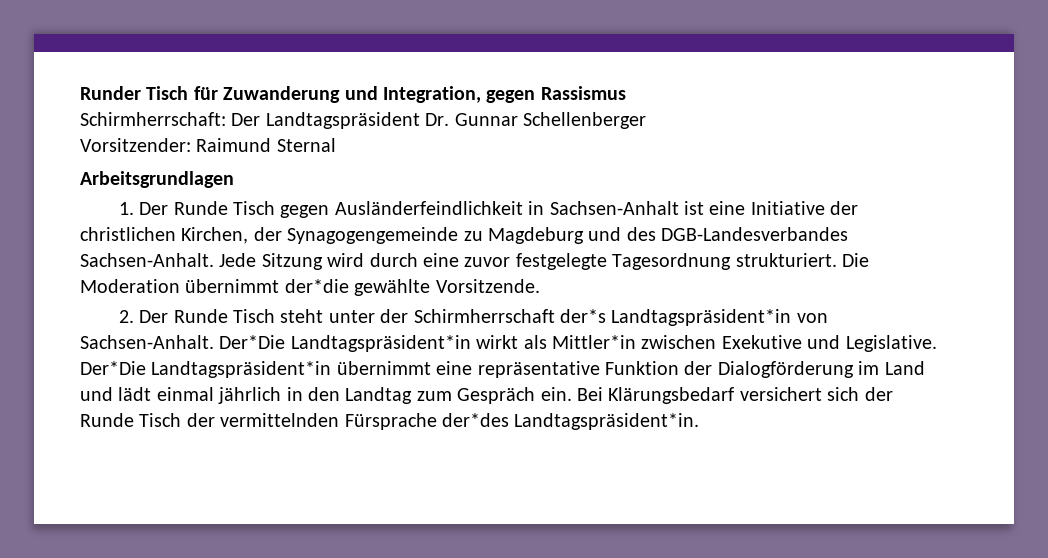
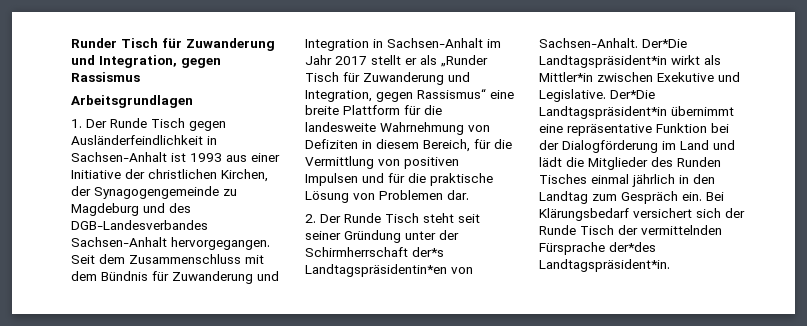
- Schirmherrschaft: Der Landtagspräsident Dr. Gunnar Schellenberger
- Vorsitzender: Raimund Sternal
- 1. Der Runde Tisch gegen Ausländerfeindlichkeit in Sachsen-Anhalt ist eine Initiative der christlichen Kirchen, der Synagogengemeinde zu Magdeburg und des DGB-Landesverbandes Sachsen-Anhalt. Jede Sitzung wird durch eine zuvor festgelegte Tagesordnung strukturiert. Die Moderation übernimmt der*die gewählte Vorsitzende.
+ 1. Der Runde Tisch gegen Ausländerfeindlichkeit in Sachsen-Anhalt ist 1993 aus einer Initiative der christlichen Kirchen, der Synagogengemeinde zu Magdeburg und des DGB-Landesverbandes Sachsen-Anhalt hervorgegangen. Seit dem Zusammenschluss mit dem Bündnis für Zuwanderung und Integration in Sachsen-Anhalt im Jahr 2017 stellt er als „Runder Tisch für Zuwanderung und Integration, gegen Rassismus“ eine breite Plattform für die landesweite Wahrnehmung von Defiziten in diesem Bereich, für die Vermittlung von positiven Impulsen und für die praktische Lösung von Problemen dar.
- 2. Der Runde Tisch steht unter der Schirmherrschaft der*s Landtagspräsident*in von Sachsen-Anhalt.
+ 2. Der Runde Tisch steht seit seiner Gründung unter der Schirmherrschaft der*s Landtagspräsidentin*en von Sachsen-Anhalt.
- Der*Die Landtagspräsident*in übernimmt eine repräsentative Funktion der Dialogförderung im Land und lädt einmal jährlich in den Landtag zum Gespräch ein.
+ Der*Die Landtagspräsident*in übernimmt eine repräsentative Funktion bei der Dialogförderung im Land und lädt die Mitglieder des Runden Tisches einmal jährlich in den Landtag zum Gespräch ein.

